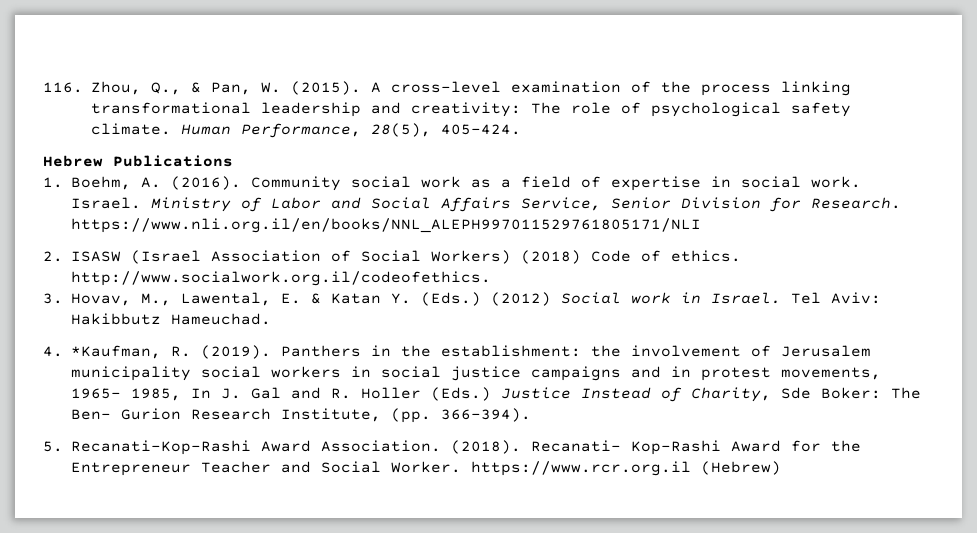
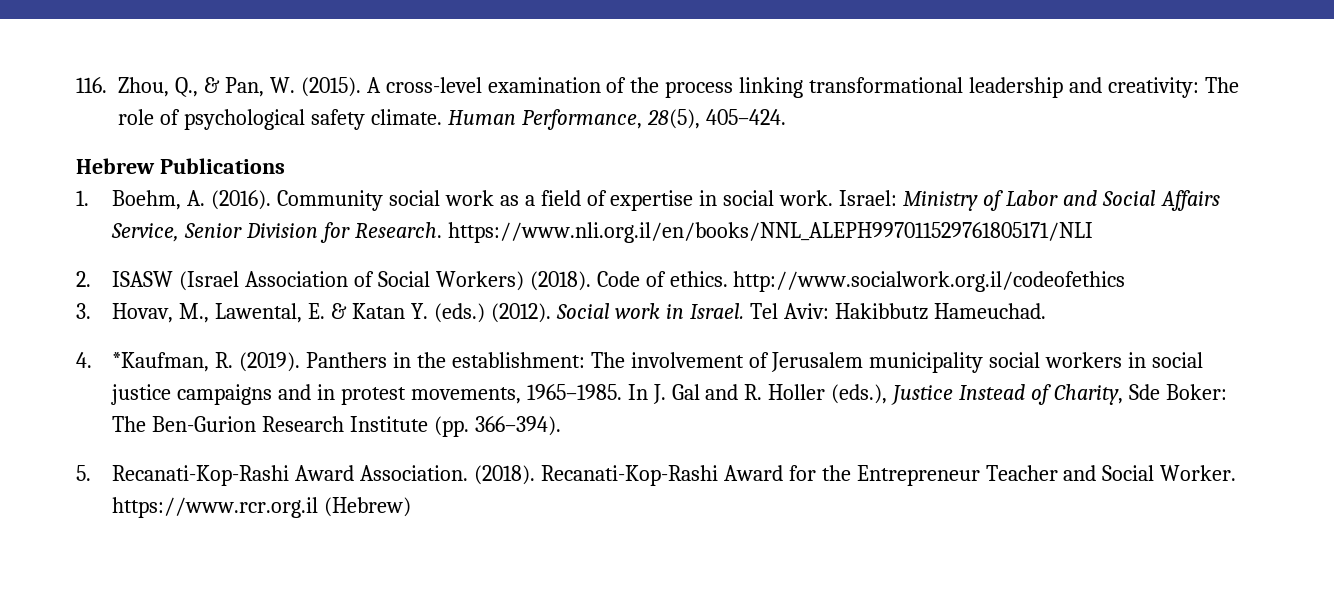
- Israel. Ministry of Labor and Social Affairs Service, Senior Division for Research. https://www.nli.org.il/en/books/NNL_ALEPH997011529761805171/NLI
+ Israel: Ministry of Labor and Social Affairs Service, Senior Division for Research. https://www.nli.org.il/en/books/NNL_ALEPH997011529761805171/NLI
- 2. ISASW (Israel Association of Social Workers) (2018) Code of ethics. http://www.socialwork.org.il/codeofethics.
+ 2. ISASW (Israel Association of Social Workers) (2018). Code of ethics. http://www.socialwork.org.il/codeofethics
- 3. Hovav, M., Lawental, E. & Katan Y. (Eds.) (2012) Social work in Israel.
+ 3. Hovav, M., Lawental, E. & Katan Y. (eds.) (2012). Social work in Israel.
- Panthers in the establishment: the involvement of Jerusalem municipality social workers in social justice campaigns and in protest movements, 1965– 1985, In J. Gal and R. Holler (Eds.) Justice Instead of Charity, Sde Boker: The Ben- Gurion Research Institute, (pp. 366–394).
+ Panthers in the establishment: The involvement of Jerusalem municipality social workers in social justice campaigns and in protest movements, 1965–1985. In J. Gal and R. Holler (eds.), Justice Instead of Charity, Sde Boker: The Ben-Gurion Research Institute (pp. 366–394).
- Recanati- Kop-Rashi Award for the Entrepreneur Teacher and Social Worker. https://www.rcr.org.il (Hebrew)
+ Recanati-Kop-Rashi Award for the Entrepreneur Teacher and Social Worker. https://www.rcr.org.il (Hebrew)

